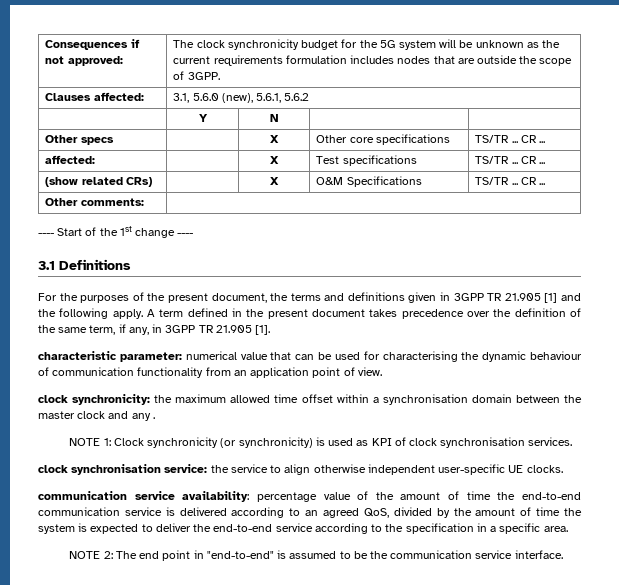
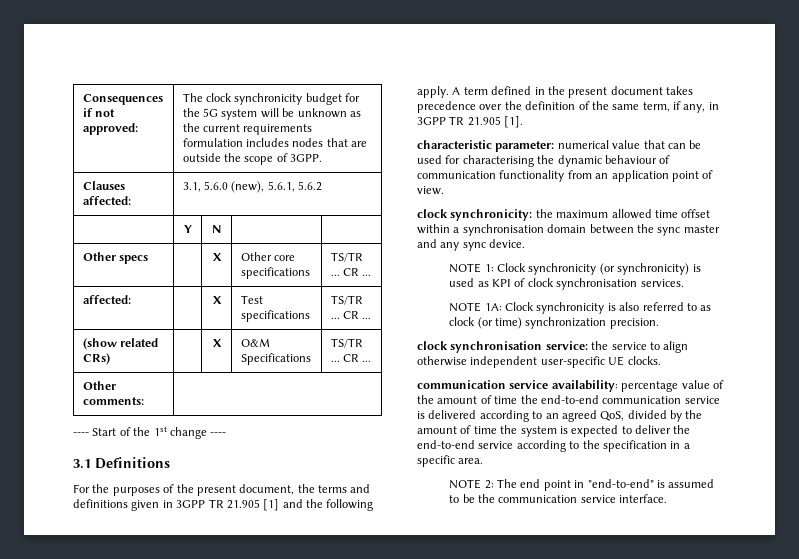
- clock synchronicity: the maximum allowed time offset within a synchronisation domain between the master clock and any .
+ clock synchronicity: the maximum allowed time offset within a synchronisation domain between the sync master and any sync device.
+ NOTE 1A: Clock synchronicity is also referred to as clock (or time) synchronization precision.

